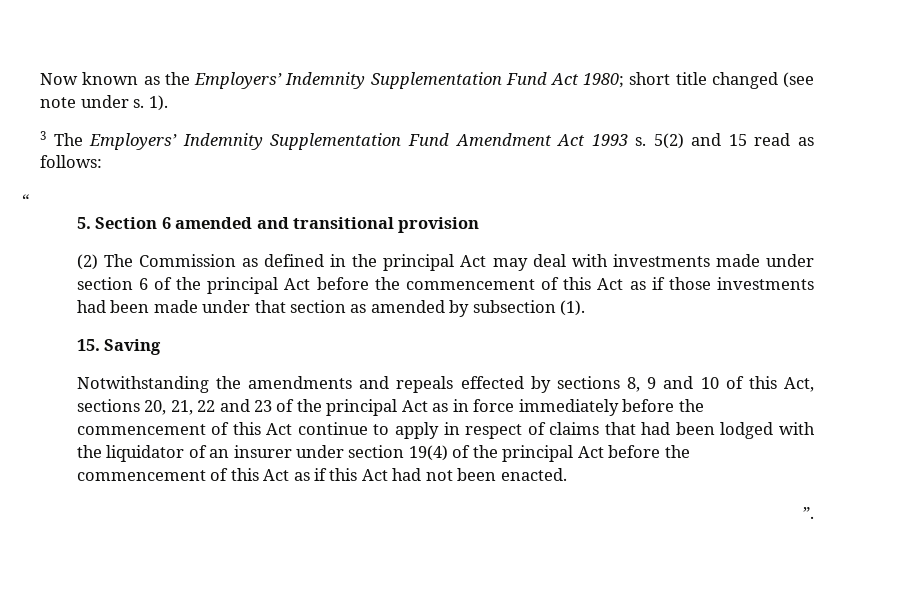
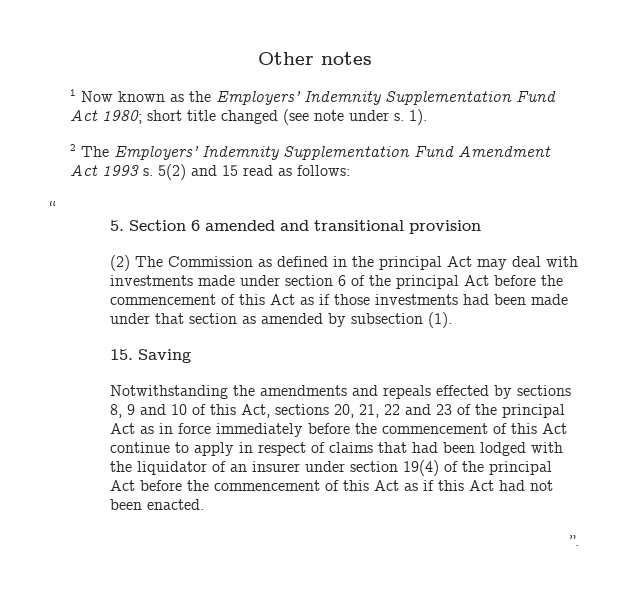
- Now known as the Employers’ Indemnity Supplementation Fund Act 1980; short title changed (see note under s.
+ Other notes
+ 1 Now known as the Employers’ Indemnity Supplementation Fund Act 1980; short title changed (see note under s.
- 3 The Employers’ Indemnity Supplementation Fund Amendment Act 1993 s.
+ 2 The Employers’ Indemnity Supplementation Fund Amendment Act 1993 s.

